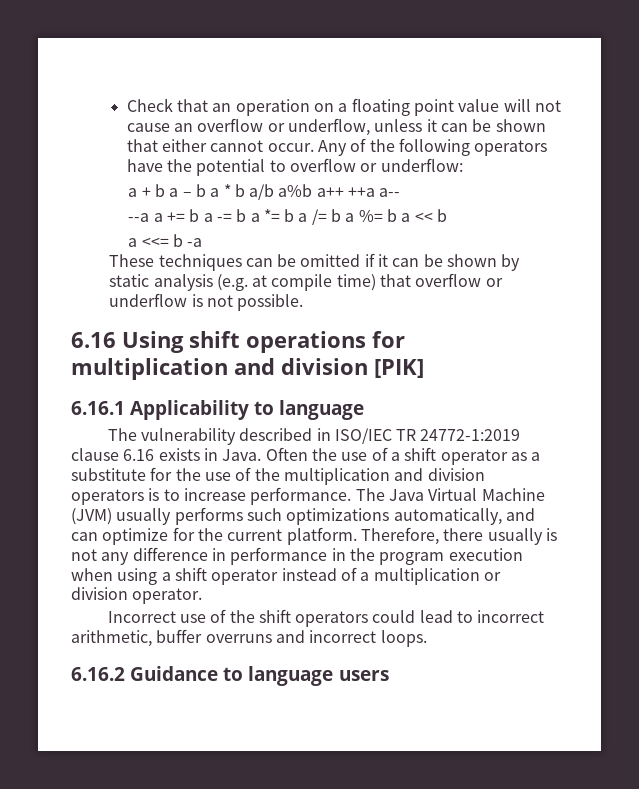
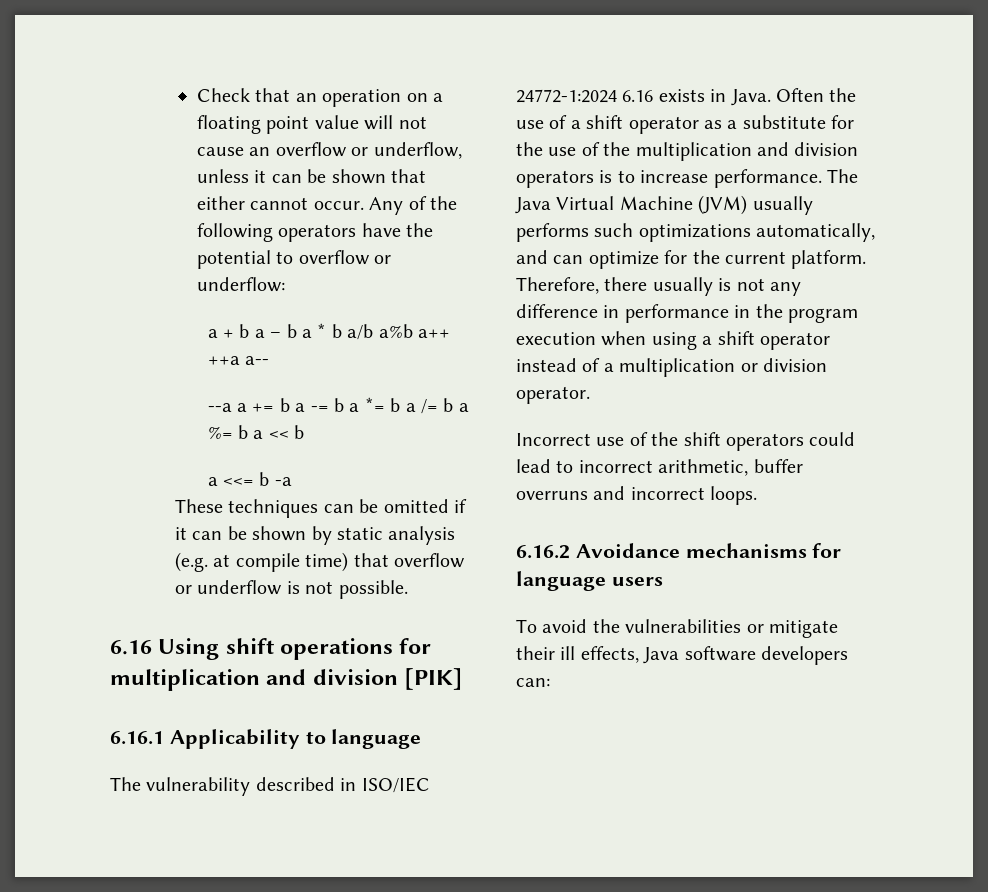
- The vulnerability described in ISO/IEC TR 24772-1:2019 clause 6.16 exists in Java.
+ The vulnerability described in ISO/IEC 24772-1:2024 6.16 exists in Java.
- 6.16.2 Guidance to language users
+ 6.16.2 Avoidance mechanisms for language users
+ To avoid the vulnerabilities or mitigate their ill effects, Java software developers can:

